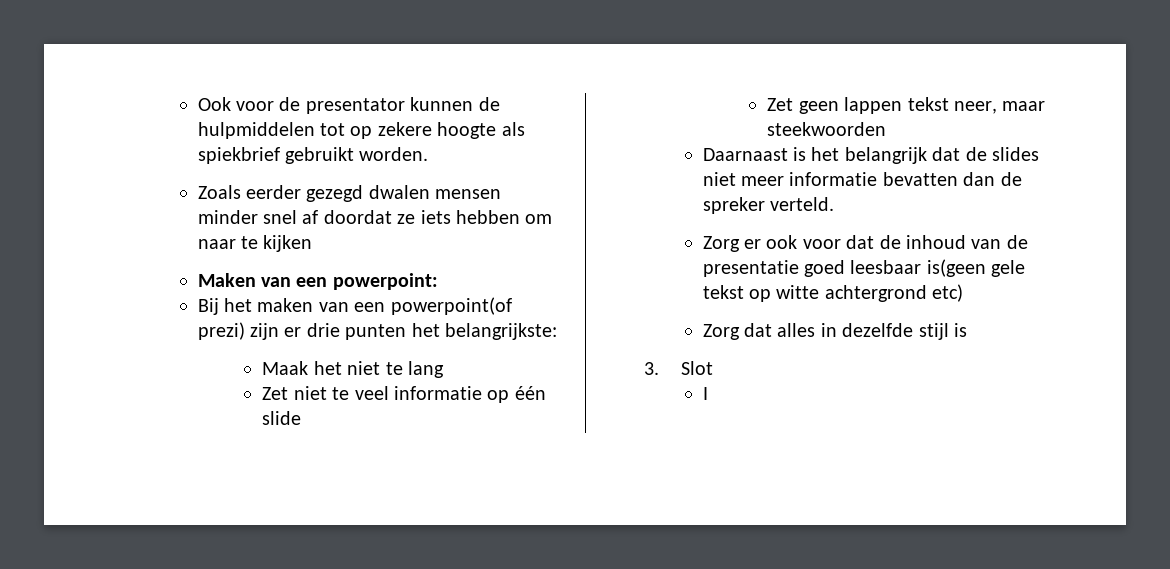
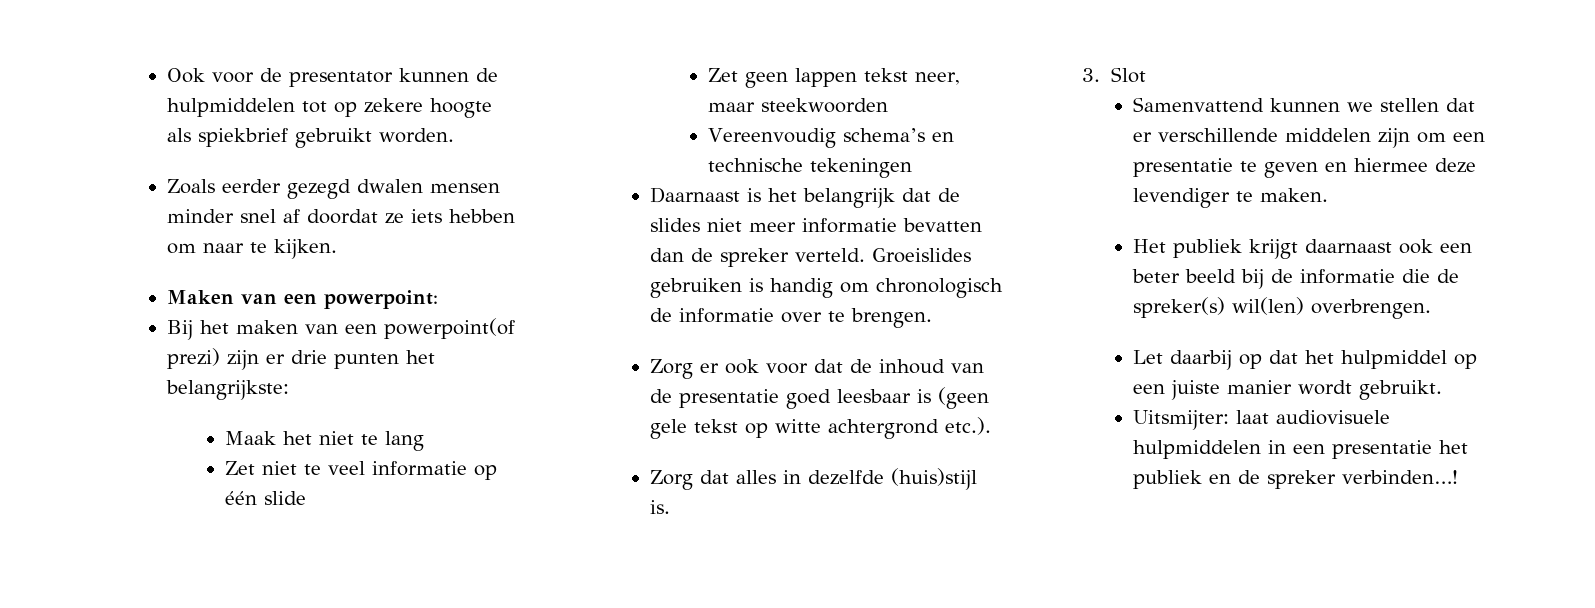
- Zoals eerder gezegd dwalen mensen minder snel af doordat ze iets hebben om naar te kijken
+ Zoals eerder gezegd dwalen mensen minder snel af doordat ze iets hebben om naar te kijken.
+ Vereenvoudig schema’s en technische tekeningen
+ Groeislides gebruiken is handig om chronologisch de informatie over te brengen.
- Zorg er ook voor dat de inhoud van de presentatie goed leesbaar is(geen gele tekst op witte achtergrond etc)
+ Zorg er ook voor dat de inhoud van de presentatie goed leesbaar is (geen gele tekst op witte achtergrond etc.).
- Zorg dat alles in dezelfde stijl is
+ Zorg dat alles in dezelfde (huis)stijl is.
- I
+ Samenvattend kunnen we stellen dat er verschillende middelen zijn om een presentatie te geven en hiermee deze levendiger te maken.
+ Het publiek krijgt daarnaast ook een beter beeld bij de informatie die de spreker(s) wil(len) overbrengen.
+ Let daarbij op dat het hulpmiddel op een juiste manier wordt gebruikt.
+ Uitsmijter: laat audiovisuele hulpmiddelen in een presentatie het publiek en de spreker verbinden…!

